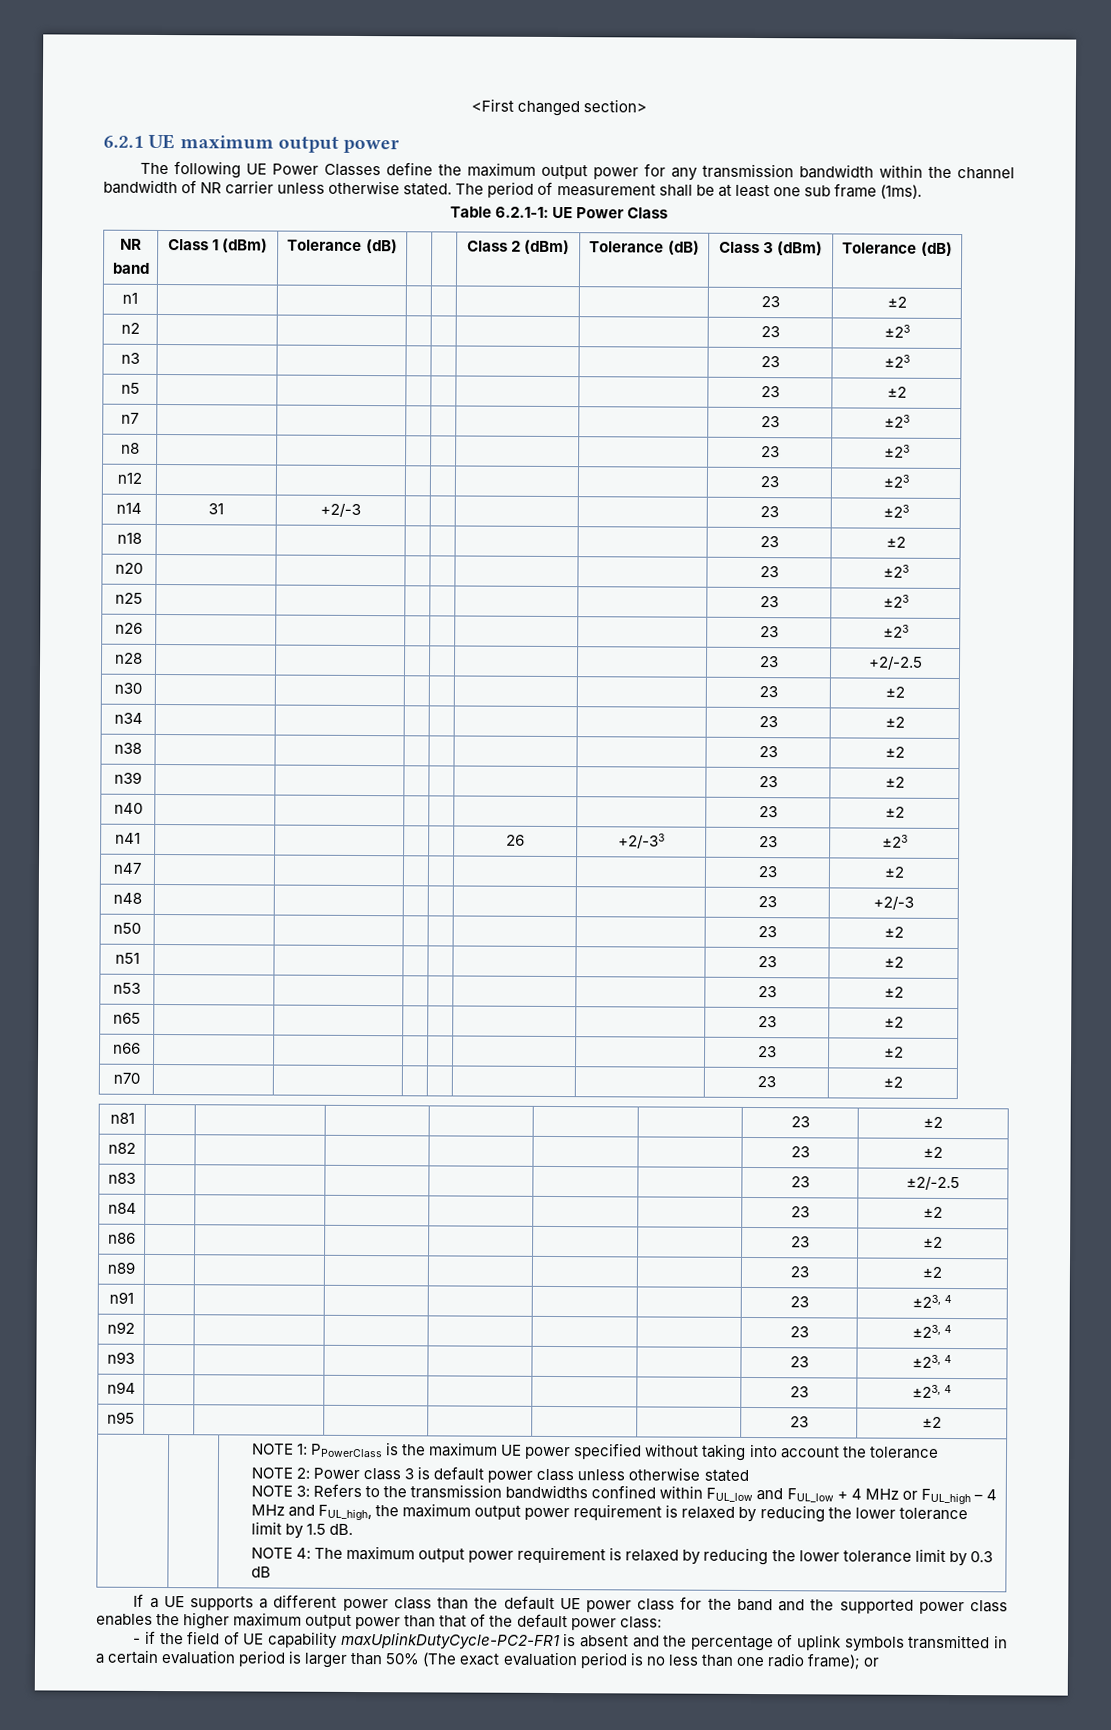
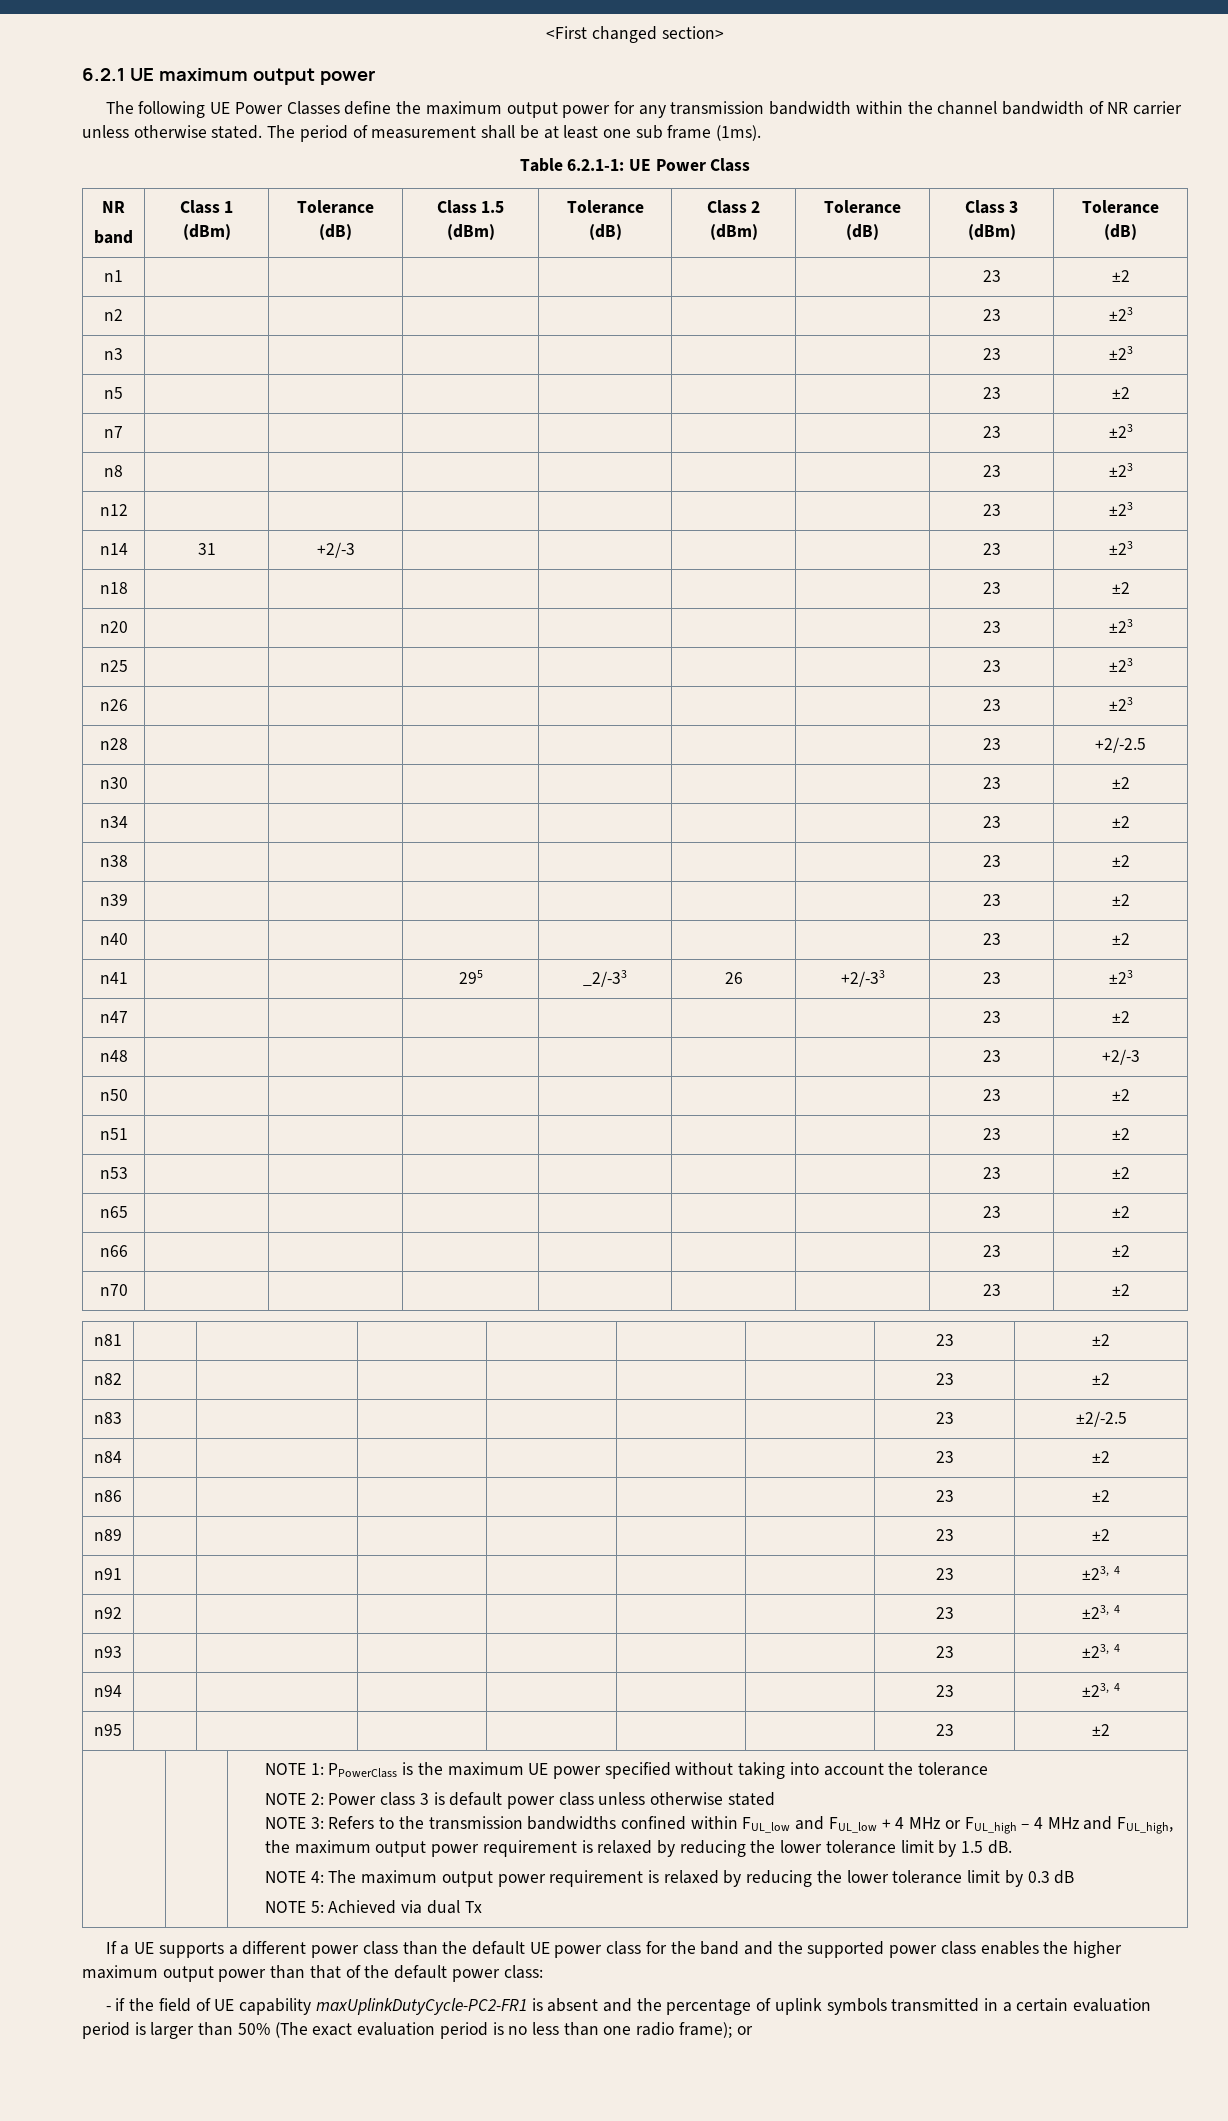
  Table 6.2.1-1: UE Power Class
  NR
- band | Class 1 (dBm) | Tolerance (dB) | | | Class 2 (dBm) | Tolerance (dB) | Class 3 (dBm) | Tolerance (dB)
+ band | Class 1 (dBm) | Tolerance (dB) | Class 1.5 (dBm) | Tolerance (dB) | Class 2 (dBm) | Tolerance (dB) | Class 3 (dBm) | Tolerance (dB)
- n41 | | | | | 26 | +2/-33 | 23 | ±23
+ n41 | | | 295 | _2/-33 | 26 | +2/-33 | 23 | ±23
+ NOTE 5: Achieved via dual Tx

